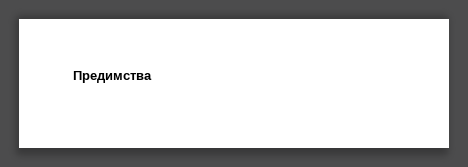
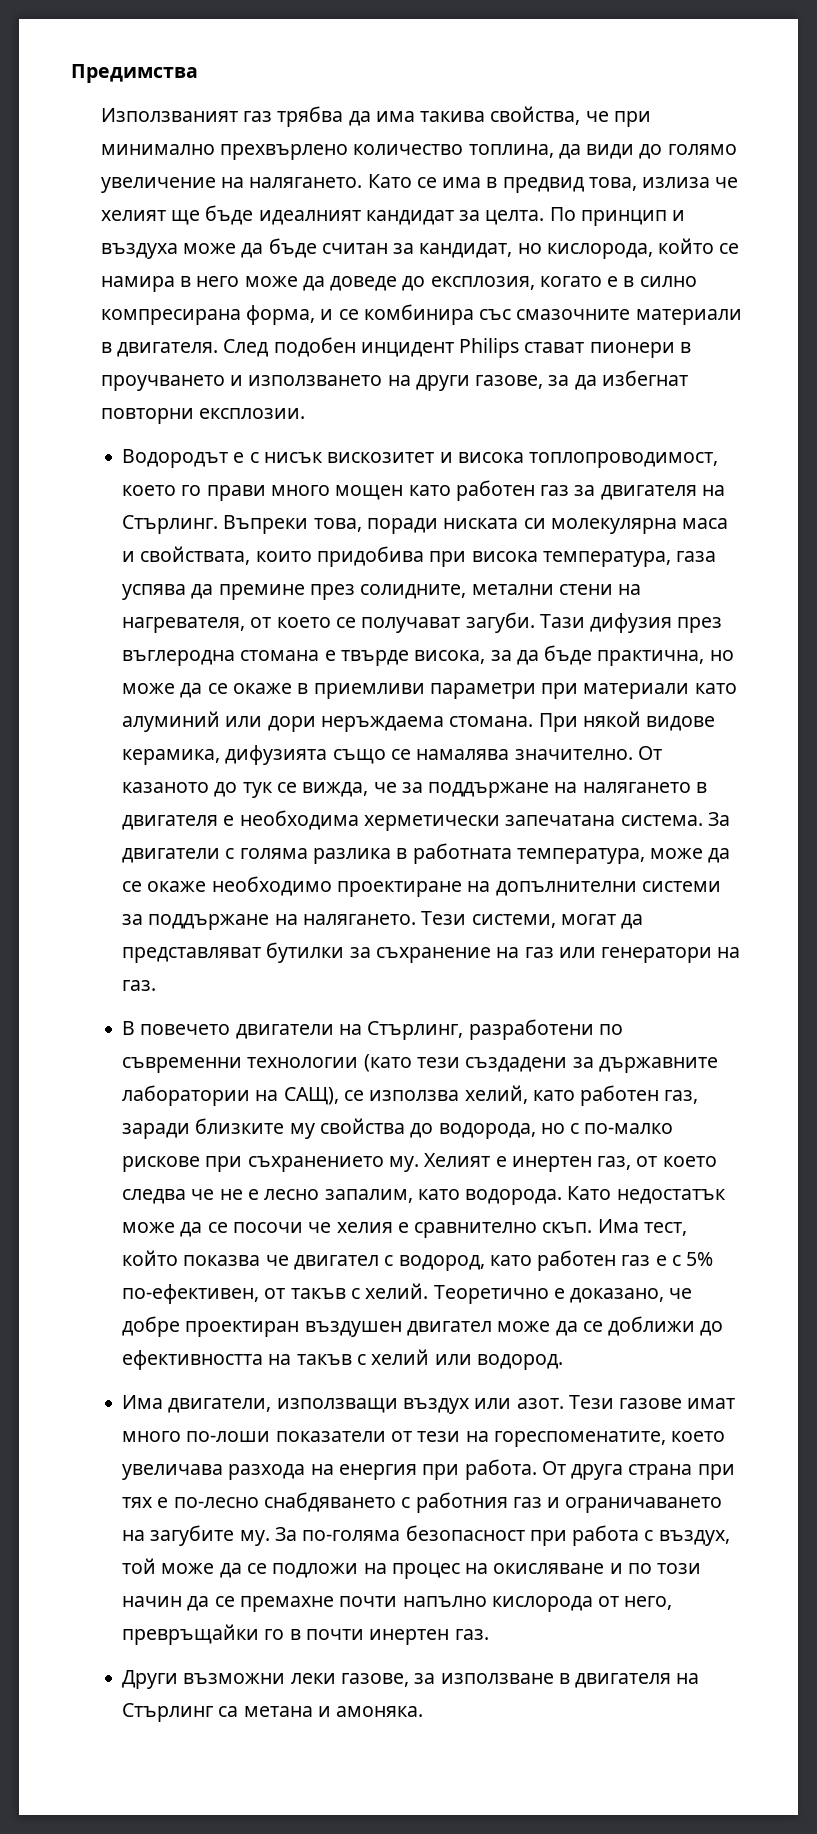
+ Използваният газ трябва да има такива свойства, че при минимално прехвърлено количество топлина, да види до голямо увеличение на налягането. Като се има в предвид това, излиза че хелият ще бъде идеалният кандидат за целта. По принцип и въздуха може да бъде считан за кандидат, но кислорода, който се намира в него може да доведе до експлозия, когато е в силно компресирана форма, и се комбинира със смазочните материали в двигателя. След подобен инцидент Philips стават пионери в проучването и използването на други газове, за да избегнат повторни експлозии.
+ Водородът е с нисък вискозитет и висока топлопроводимост, което го прави много мощен като работен газ за двигателя на Стърлинг. Въпреки това, поради ниската си молекулярна маса и свойствата, които придобива при висока температура, газа успява да премине през солидните, метални стени на нагревателя, от което се получават загуби. Тази дифузия през въглеродна стомана е твърде висока, за да бъде практична, но може да се окаже в приемливи параметри при материали като алуминий или дори неръждаема стомана. При някой видове керамика, дифузията също се намалява значително. От казаното до тук се вижда, че за поддържане на налягането в двигателя е необходима херметически запечатана система. За двигатели с голяма разлика в работната температура, може да се окаже необходимо проектиране на допълнителни системи за поддържане на налягането. Тези системи, могат да представляват бутилки за съхранение на газ или генератори на газ.
+ В повечето двигатели на Стърлинг, разработени по съвременни технологии (като тези създадени за държавните лаборатории на САЩ), се използва хелий, като работен газ, заради близките му свойства до водорода, но с по-малко рискове при съхранението му. Хелият е инертен газ, от което следва че не е лесно запалим, като водорода. Като недостатък може да се посочи че хелия е сравнително скъп. Има тест, който показва че двигател с водород, като работен газ е с 5% по-ефективен, от такъв с хелий. Теоретично е доказано, че добре проектиран въздушен двигател може да се доближи до ефективността на такъв с хелий или водород.
+ Има двигатели, използващи въздух или азот. Тези газове имат много по-лоши показатели от тези на гореспоменатите, което увеличава разхода на енергия при работа. От друга страна при тях е по-лесно снабдяването с работния газ и ограничаването на загубите му. За по-голяма безопасност при работа с въздух, той може да се подложи на процес на окисляване и по този начин да се премахне почти напълно кислорода от него, превръщайки го в почти инертен газ.
+ Други възможни леки газове, за използване в двигателя на Стърлинг са метана и амоняка.

